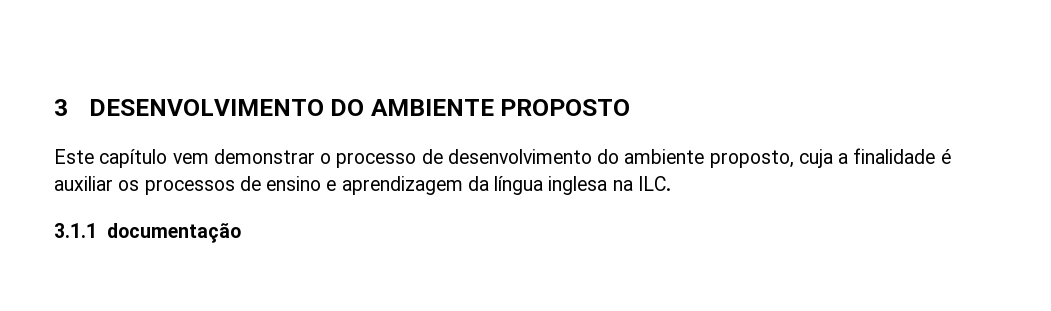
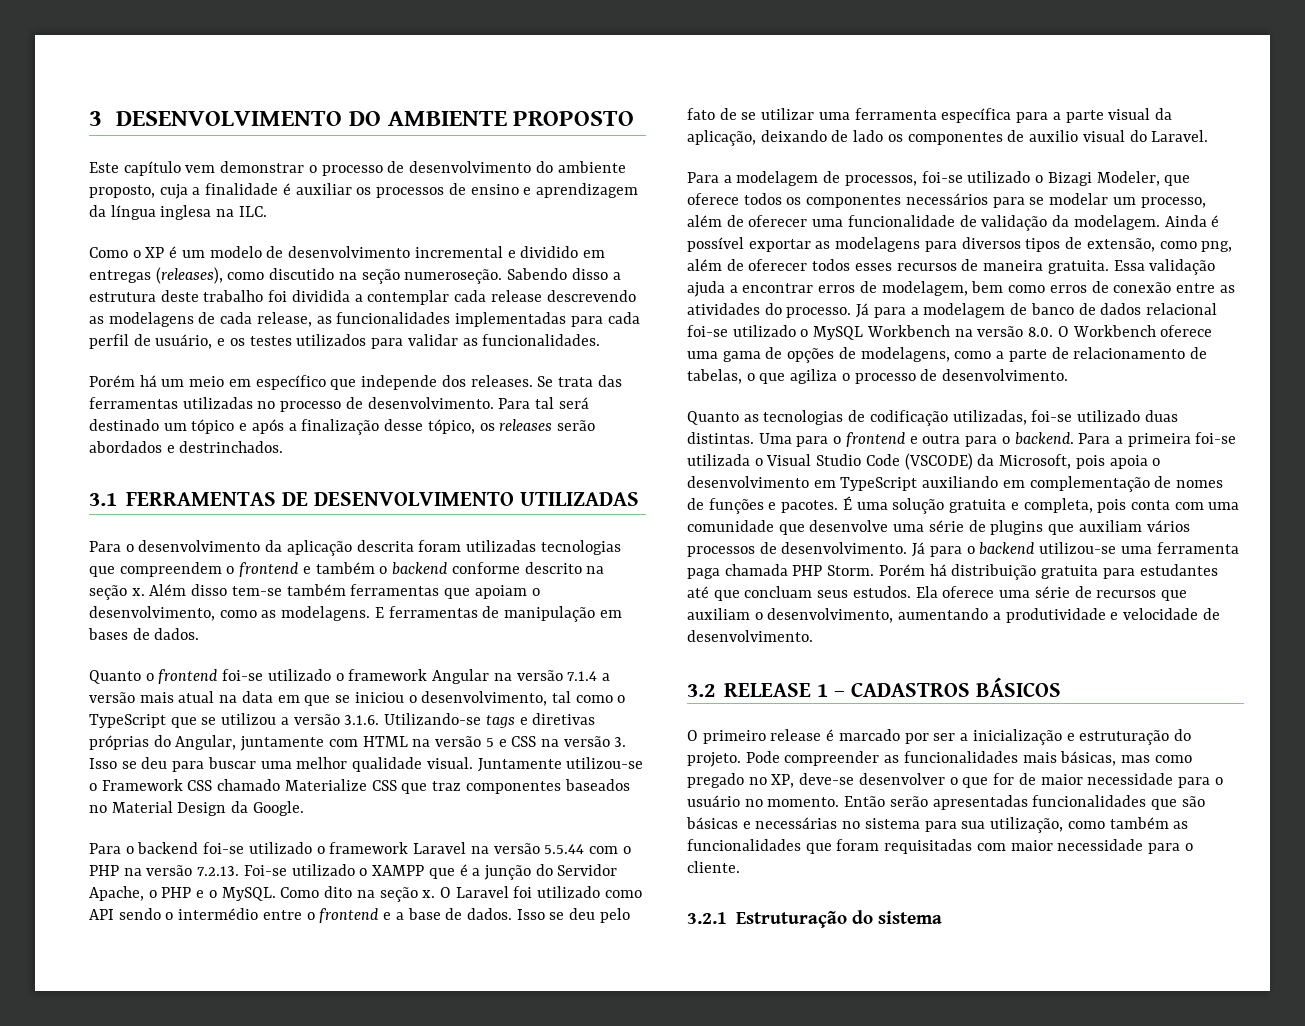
- 3.1.1 documentação
+ Como o XP é um modelo de desenvolvimento incremental e dividido em entregas (releases), como discutido na seção numeroseção. Sabendo disso a estrutura deste trabalho foi dividida a contemplar cada release descrevendo as modelagens de cada release, as funcionalidades implementadas para cada perfil de usuário, e os testes utilizados para validar as funcionalidades.
+ Porém há um meio em específico que independe dos releases. Se trata das ferramentas utilizadas no processo de desenvolvimento. Para tal será destinado um tópico e após a finalização desse tópico, os releases serão abordados e destrinchados.
+ 3.1 FERRAMENTAS DE DESENVOLVIMENTO UTILIZADAS
+ Para o desenvolvimento da aplicação descrita foram utilizadas tecnologias que compreendem o frontend e também o backend conforme descrito na seção x. Além disso tem-se também ferramentas que apoiam o desenvolvimento, como as modelagens. E ferramentas de manipulação em bases de dados.
+ Quanto o frontend foi-se utilizado o framework Angular na versão 7.1.4 a versão mais atual na data em que se iniciou o desenvolvimento, tal como o TypeScript que se utilizou a versão 3.1.6. Utilizando-se tags e diretivas próprias do Angular, juntamente com HTML na versão 5 e CSS na versão 3. Isso se deu para buscar uma melhor qualidade visual. Juntamente utilizou-se o Framework CSS chamado Materialize CSS que traz componentes baseados no Material Design da Google.
+ Para o backend foi-se utilizado o framework Laravel na versão 5.5.44 com o PHP na versão 7.2.13. Foi-se utilizado o XAMPP que é a junção do Servidor Apache, o PHP e o MySQL. Como dito na seção x. O Laravel foi utilizado como API sendo o intermédio entre o frontend e a base de dados. Isso se deu pelo fato de se utilizar uma ferramenta específica para a parte visual da aplicação, deixando de lado os componentes de auxilio visual do Laravel.
+ Para a modelagem de processos, foi-se utilizado o Bizagi Modeler, que oferece todos os componentes necessários para se modelar um processo, além de oferecer uma funcionalidade de validação da modelagem. Ainda é possível exportar as modelagens para diversos tipos de extensão, como png, além de oferecer todos esses recursos de maneira gratuita. Essa validação ajuda a encontrar erros de modelagem, bem como erros de conexão entre as atividades do processo. Já para a modelagem de banco de dados relacional foi-se utilizado o MySQL Workbench na versão 8.0. O Workbench oferece uma gama de opções de modelagens, como a parte de relacionamento de tabelas, o que agiliza o processo de desenvolvimento.
+ Quanto as tecnologias de codificação utilizadas, foi-se utilizado duas distintas. Uma para o frontend e outra para o backend. Para a primeira foi-se utilizada o Visual Studio Code (VSCODE) da Microsoft, pois apoia o desenvolvimento em TypeScript auxiliando em complementação de nomes de funções e pacotes. É uma solução gratuita e completa, pois conta com uma comunidade que desenvolve uma série de plugins que auxiliam vários processos de desenvolvimento. Já para o backend utilizou-se uma ferramenta paga chamada PHP Storm. Porém há distribuição gratuita para estudantes até que concluam seus estudos. Ela oferece uma série de recursos que auxiliam o desenvolvimento, aumentando a produtividade e velocidade de desenvolvimento.
+ 3.2 RELEASE 1 – CADASTROS BÁSICOS
+ O primeiro release é marcado por ser a inicialização e estruturação do projeto. Pode compreender as funcionalidades mais básicas, mas como pregado no XP, deve-se desenvolver o que for de maior necessidade para o usuário no momento. Então serão apresentadas funcionalidades que são básicas e necessárias no sistema para sua utilização, como também as funcionalidades que foram requisitadas com maior necessidade para o cliente.
+ 3.2.1 Estruturação do sistema

